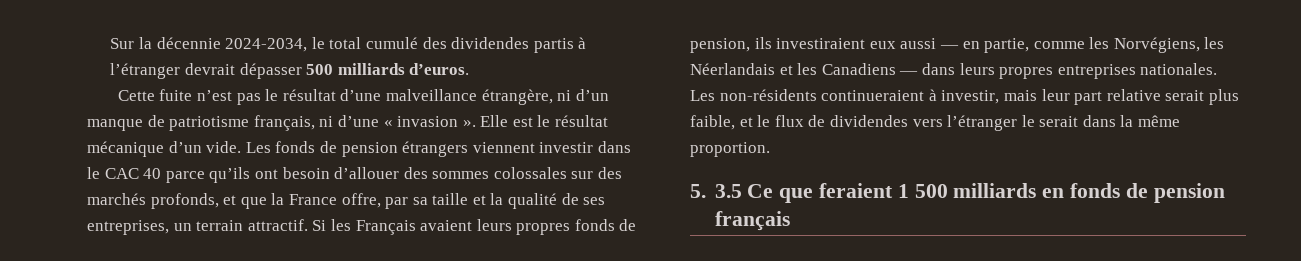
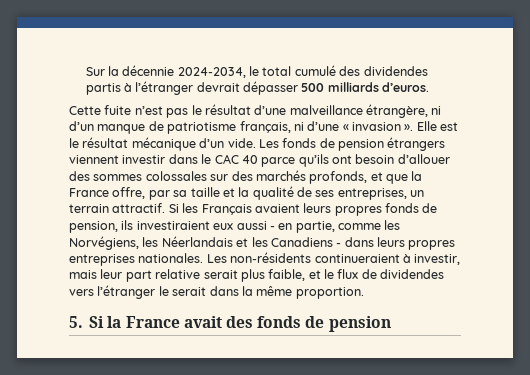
- Si les Français avaient leurs propres fonds de pension, ils investiraient eux aussi — en partie, comme les Norvégiens, les Néerlandais et les Canadiens — dans leurs propres entreprises nationales.
+ Si les Français avaient leurs propres fonds de pension, ils investiraient eux aussi - en partie, comme les Norvégiens, les Néerlandais et les Canadiens - dans leurs propres entreprises nationales.
- 5. 3.5 Ce que feraient 1 500 milliards en fonds de pension français
+ 5. Si la France avait des fonds de pension

